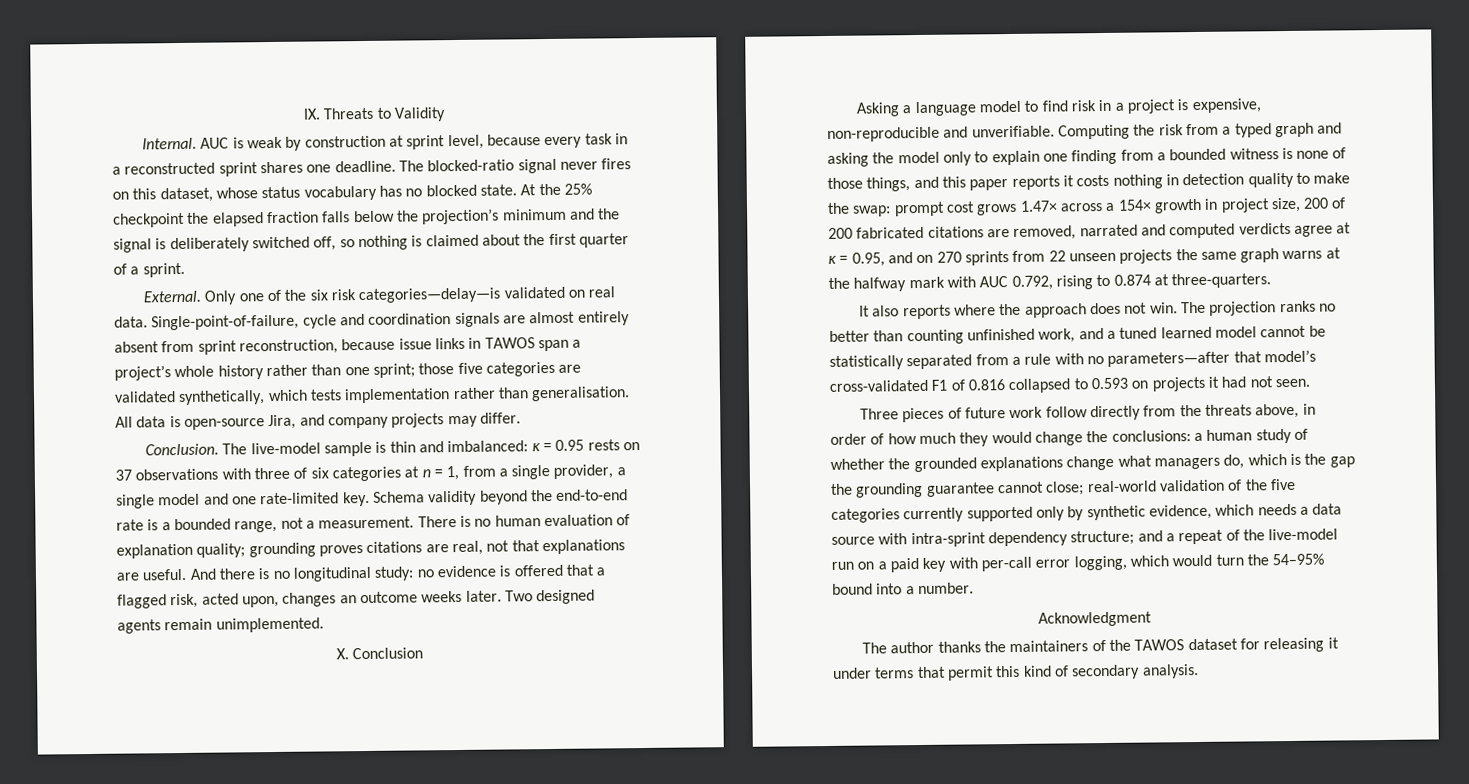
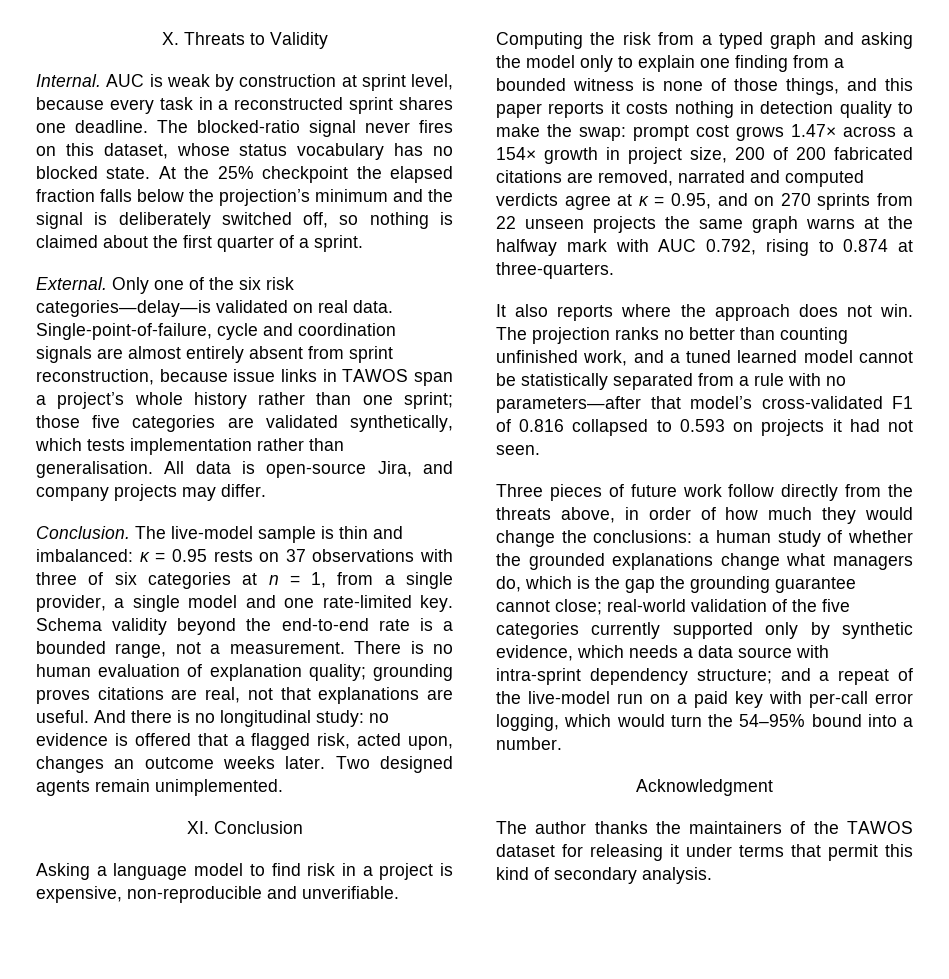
- IX. Threats to Validity
+ X. Threats to Validity
- X. Conclusion
+ XI. Conclusion

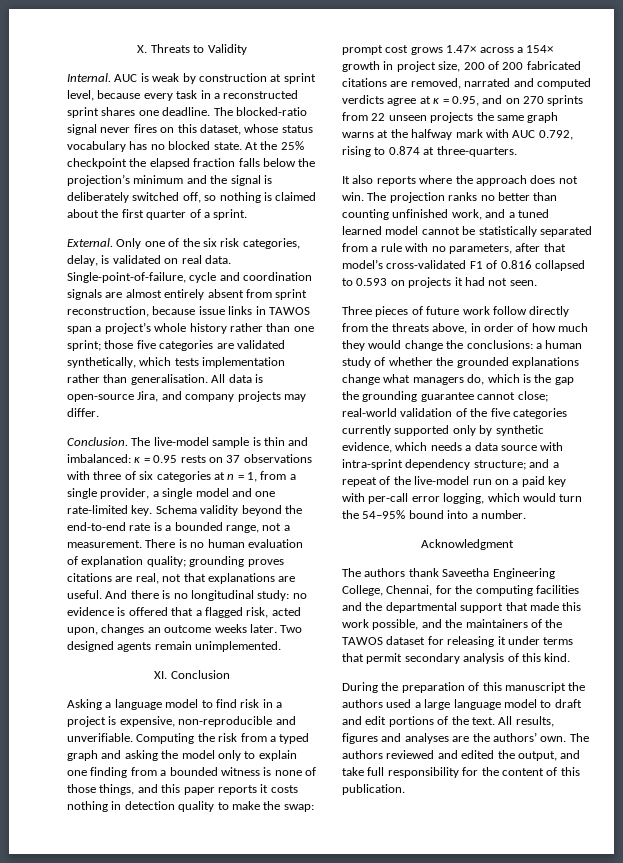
- Only one of the six risk categories—delay—is validated on real data.
+ Only one of the six risk categories, delay, is validated on real data.
- The projection ranks no better than counting unfinished work, and a tuned learned model cannot be statistically separated from a rule with no parameters—after that model’s cross-validated F1 of 0.816 collapsed to 0.593 on projects it had not seen.
+ The projection ranks no better than counting unfinished work, and a tuned learned model cannot be statistically separated from a rule with no parameters, after that model’s cross-validated F1 of 0.816 collapsed to 0.593 on projects it had not seen.
- The author thanks the maintainers of the TAWOS dataset for releasing it under terms that permit this kind of secondary analysis.
+ The authors thank Saveetha Engineering College, Chennai, for the computing facilities and the departmental support that made this work possible, and the maintainers of the TAWOS dataset for releasing it under terms that permit secondary analysis of this kind.
+ During the preparation of this manuscript the authors used a large language model to draft and edit portions of the text. All results, figures and analyses are the authors’ own. The authors reviewed and edited the output, and take full responsibility for the content of this publication.

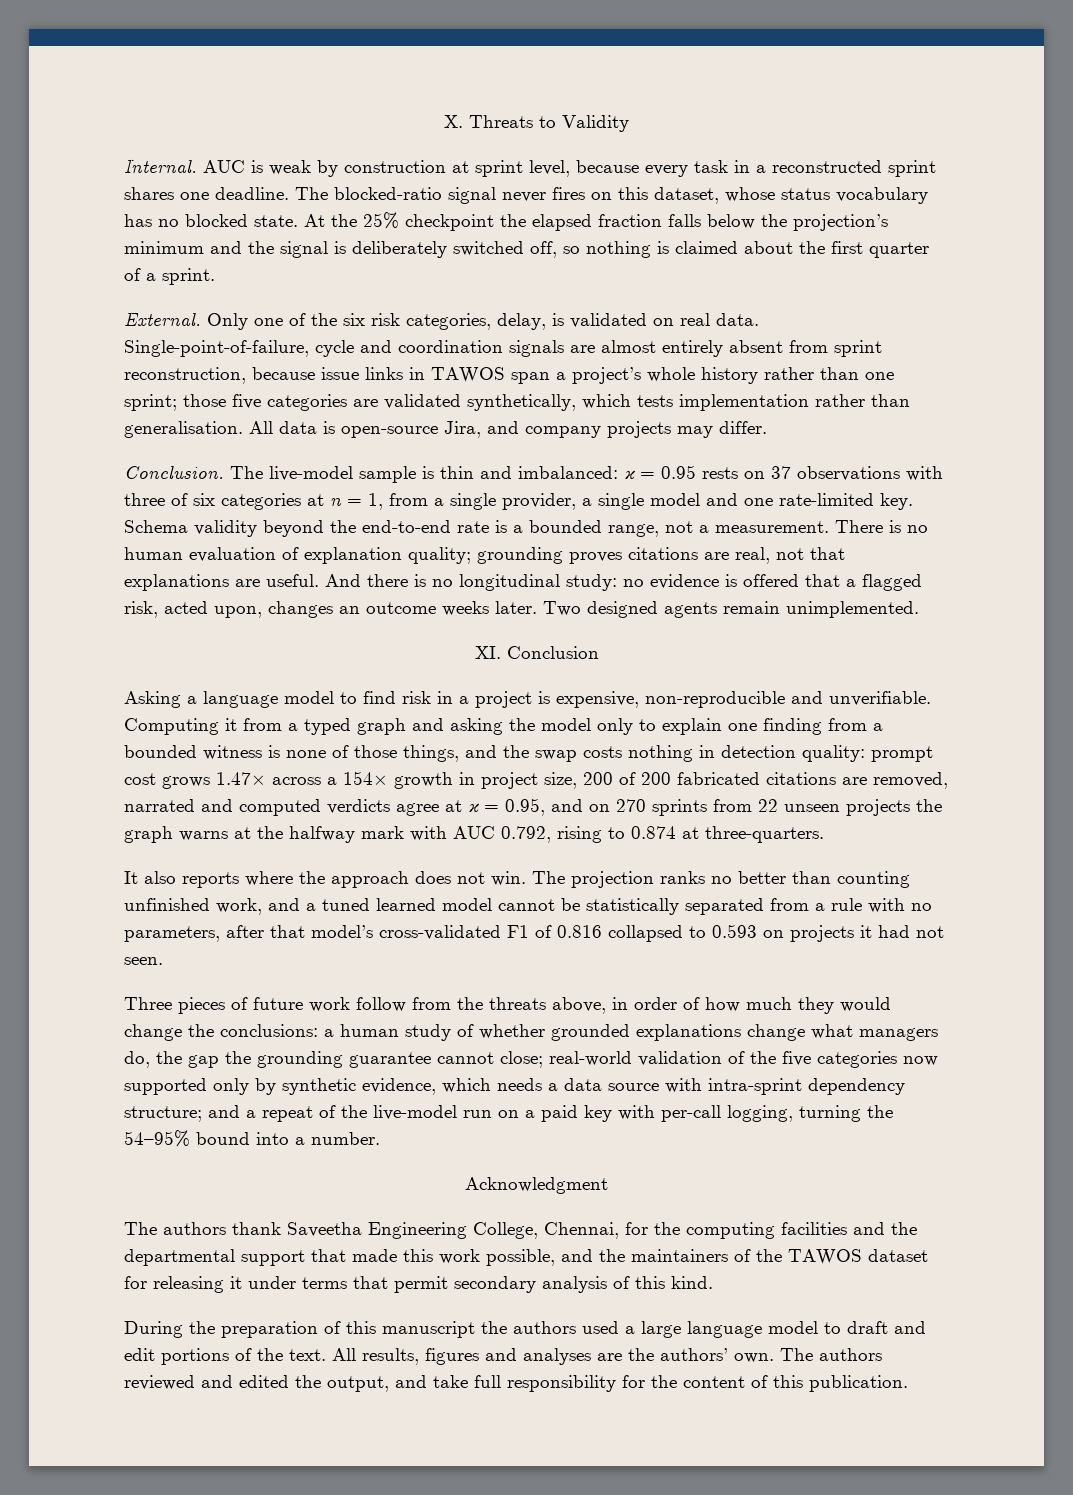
- Computing the risk from a typed graph and asking the model only to explain one finding from a bounded witness is none of those things, and this paper reports it costs nothing in detection quality to make the swap:
+ Computing it from a typed graph and asking the model only to explain one finding from a bounded witness is none of those things, and the swap costs nothing in detection quality:
- prompt cost grows 1.47× across a 154× growth in project size, 200 of 200 fabricated citations are removed, narrated and computed verdicts agree at κ = 0.95, and on 270 sprints from 22 unseen projects the same graph warns at the halfway mark with AUC 0.792, rising to 0.874 at three-quarters.
+ prompt cost grows 1.47× across a 154× growth in project size, 200 of 200 fabricated citations are removed, narrated and computed verdicts agree at κ = 0.95, and on 270 sprints from 22 unseen projects the graph warns at the halfway mark with AUC 0.792, rising to 0.874 at three-quarters.
- Three pieces of future work follow directly from the threats above, in order of how much they would change the conclusions:
+ Three pieces of future work follow from the threats above, in order of how much they would change the conclusions:
- a human study of whether the grounded explanations change what managers do, which is the gap the grounding guarantee cannot close;
+ a human study of whether grounded explanations change what managers do, the gap the grounding guarantee cannot close;
- real-world validation of the five categories currently supported only by synthetic evidence, which needs a data source with intra-sprint dependency structure;
+ real-world validation of the five categories now supported only by synthetic evidence, which needs a data source with intra-sprint dependency structure;
- and a repeat of the live-model run on a paid key with per-call error logging, which would turn the 54–95% bound into a number.
+ and a repeat of the live-model run on a paid key with per-call logging, turning the 54–95% bound into a number.

